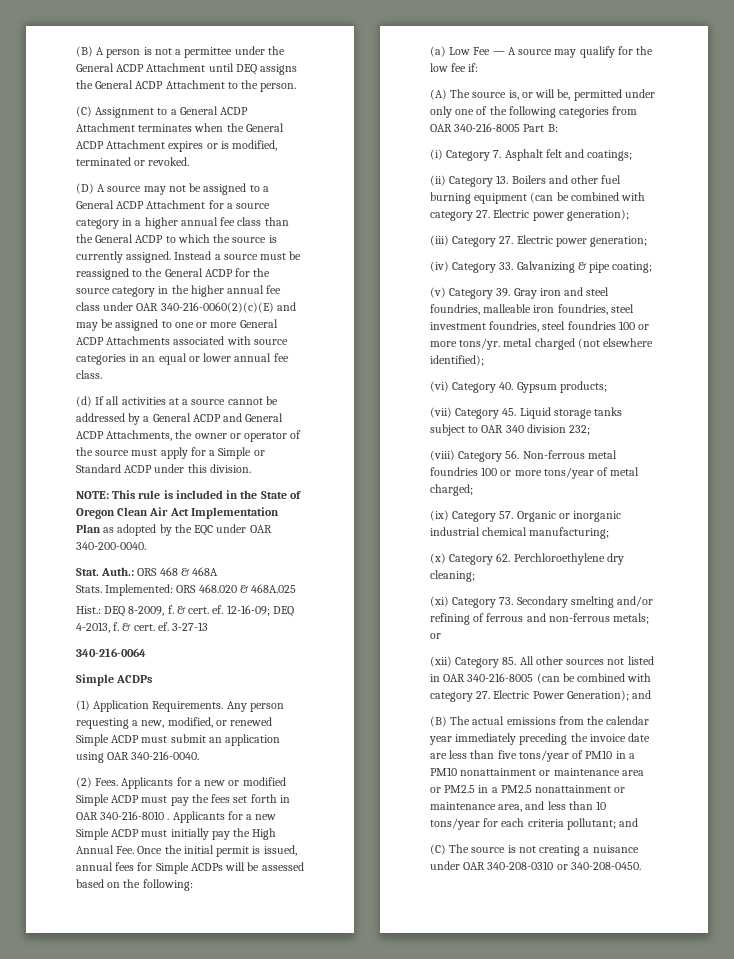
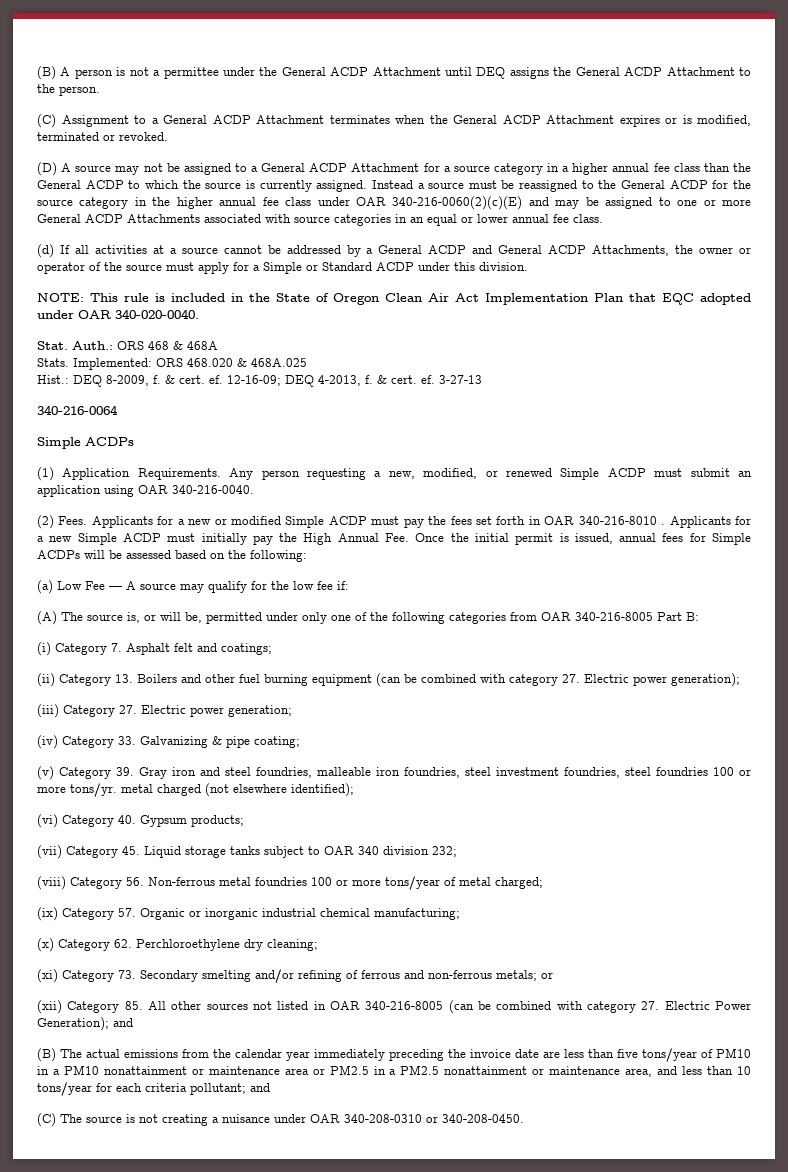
- NOTE: This rule is included in the State of Oregon Clean Air Act Implementation Plan as adopted by the EQC under OAR 340-200-0040.
+ NOTE: This rule is included in the State of Oregon Clean Air Act Implementation Plan that EQC adopted under OAR 340-020-0040.

